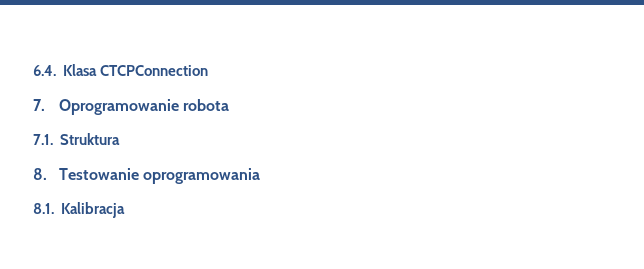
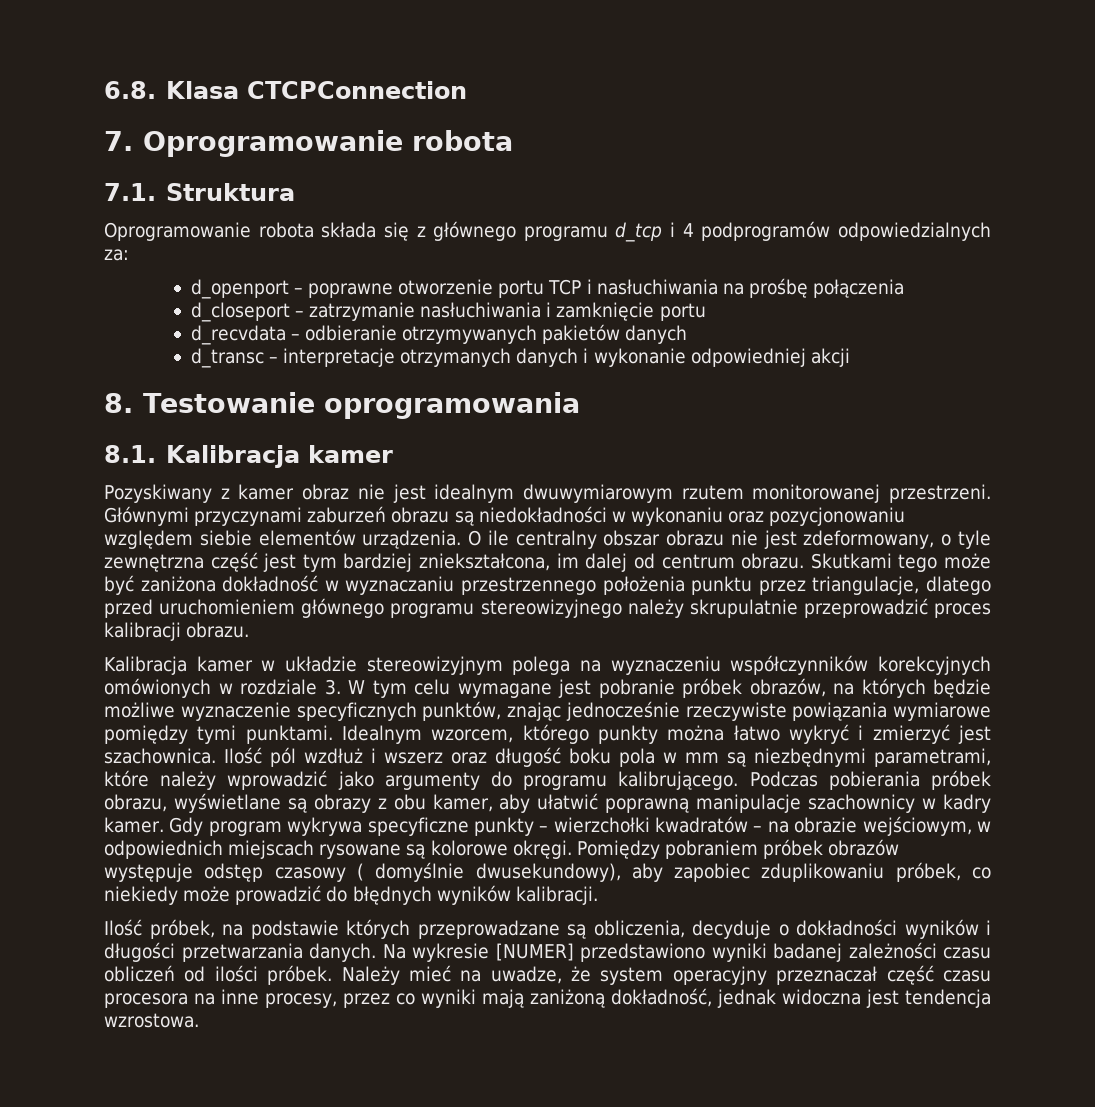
- 6.4. Klasa CTCPConnection
+ 6.8. Klasa CTCPConnection
+ Oprogramowanie robota składa się z głównego programu d_tcp i 4 podprogramów odpowiedzialnych za:
+ d_openport – poprawne otworzenie portu TCP i nasłuchiwania na prośbę połączenia
+ d_closeport – zatrzymanie nasłuchiwania i zamknięcie portu
+ d_recvdata – odbieranie otrzymywanych pakietów danych
+ d_transc – interpretacje otrzymanych danych i wykonanie odpowiedniej akcji
- 8.1. Kalibracja
+ 8.1. Kalibracja kamer
+ Pozyskiwany z kamer obraz nie jest idealnym dwuwymiarowym rzutem monitorowanej przestrzeni. Głównymi przyczynami zaburzeń obrazu są niedokładności w wykonaniu oraz pozycjonowaniu względem siebie elementów urządzenia. O ile centralny obszar obrazu nie jest zdeformowany, o tyle zewnętrzna część jest tym bardziej zniekształcona, im dalej od centrum obrazu. Skutkami tego może być zaniżona dokładność w wyznaczaniu przestrzennego położenia punktu przez triangulacje, dlatego przed uruchomieniem głównego programu stereowizyjnego należy skrupulatnie przeprowadzić proces kalibracji obrazu.
+ Kalibracja kamer w układzie stereowizyjnym polega na wyznaczeniu współczynników korekcyjnych omówionych w rozdziale 3. W tym celu wymagane jest pobranie próbek obrazów, na których będzie możliwe wyznaczenie specyficznych punktów, znając jednocześnie rzeczywiste powiązania wymiarowe pomiędzy tymi punktami. Idealnym wzorcem, którego punkty można łatwo wykryć i zmierzyć jest szachownica. Ilość pól wzdłuż i wszerz oraz długość boku pola w mm są niezbędnymi parametrami, które należy wprowadzić jako argumenty do programu kalibrującego. Podczas pobierania próbek obrazu, wyświetlane są obrazy z obu kamer, aby ułatwić poprawną manipulacje szachownicy w kadry kamer. Gdy program wykrywa specyficzne punkty – wierzchołki kwadratów – na obrazie wejściowym, w odpowiednich miejscach rysowane są kolorowe okręgi. Pomiędzy pobraniem próbek obrazów występuje odstęp czasowy ( domyślnie dwusekundowy), aby zapobiec zduplikowaniu próbek, co niekiedy może prowadzić do błędnych wyników kalibracji.
+ Ilość próbek, na podstawie których przeprowadzane są obliczenia, decyduje o dokładności wyników i długości przetwarzania danych. Na wykresie [NUMER] przedstawiono wyniki badanej zależności czasu obliczeń od ilości próbek. Należy mieć na uwadze, że system operacyjny przeznaczał część czasu procesora na inne procesy, przez co wyniki mają zaniżoną dokładność, jednak widoczna jest tendencja wzrostowa.

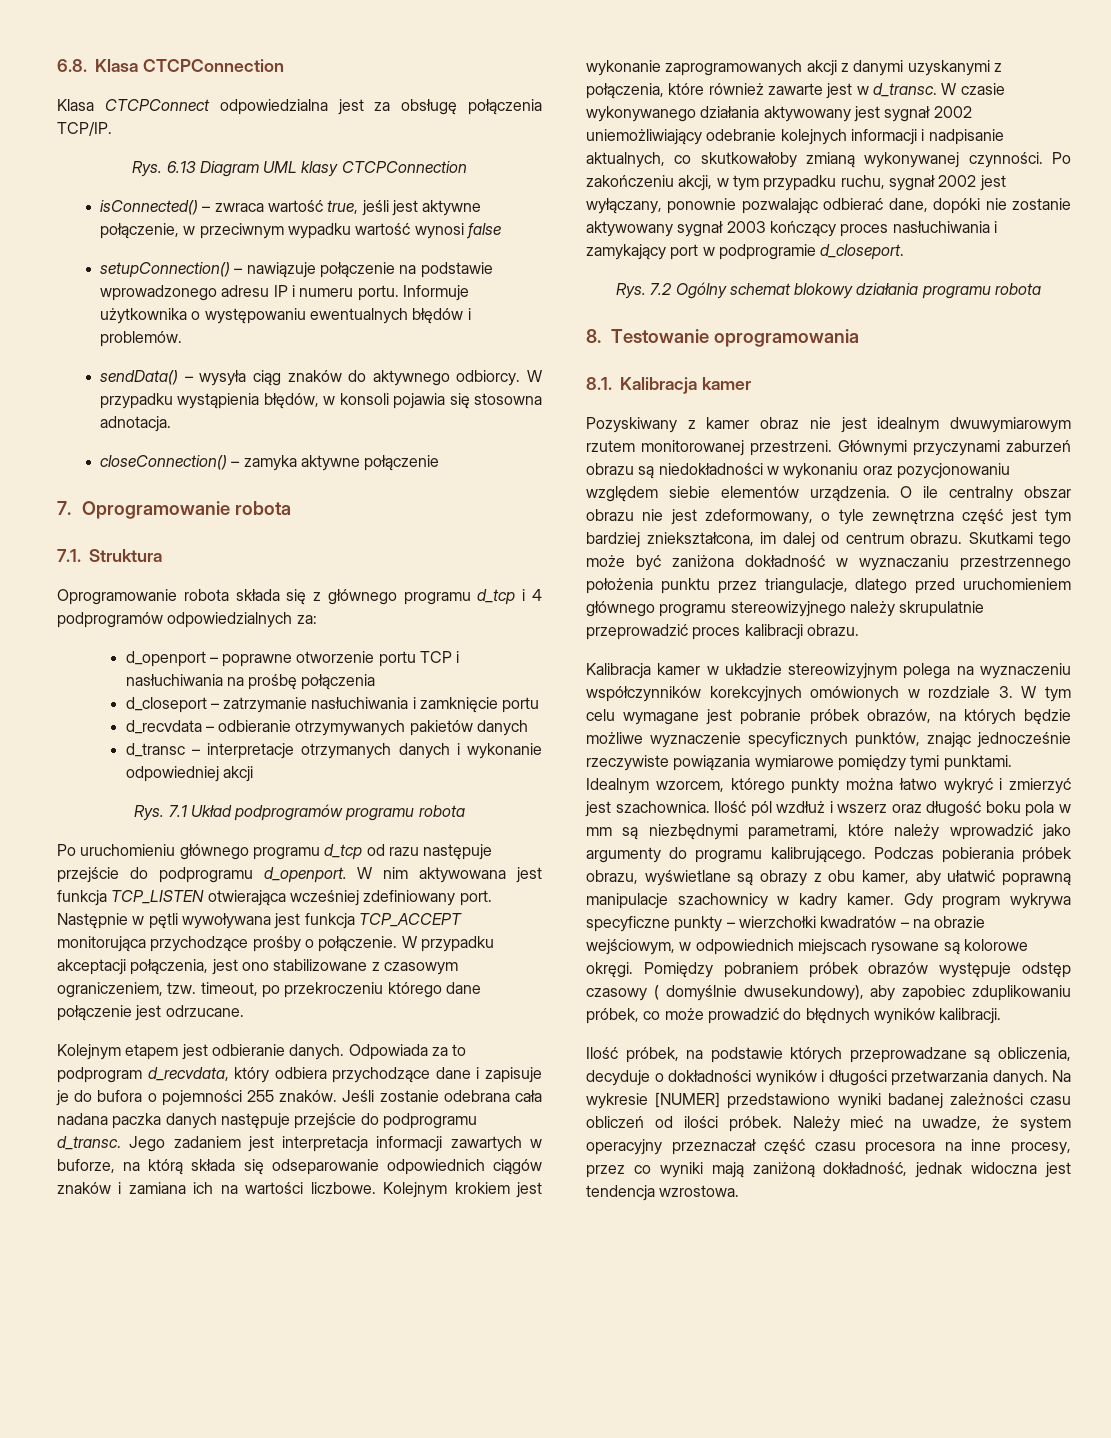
+ Klasa CTCPConnect odpowiedzialna jest za obsługę połączenia TCP/IP.
+ Rys. 6.13 Diagram UML klasy CTCPConnection
+ isConnected() – zwraca wartość true, jeśli jest aktywne połączenie, w przeciwnym wypadku wartość wynosi false
+ setupConnection() – nawiązuje połączenie na podstawie wprowadzonego adresu IP i numeru portu. Informuje użytkownika o występowaniu ewentualnych błędów i problemów.
+ sendData() – wysyła ciąg znaków do aktywnego odbiorcy. W przypadku wystąpienia błędów, w konsoli pojawia się stosowna adnotacja.
+ closeConnection() – zamyka aktywne połączenie
+ Rys. 7.1 Układ podprogramów programu robota
+ Po uruchomieniu głównego programu d_tcp od razu następuje przejście do podprogramu d_openport. W nim aktywowana jest funkcja TCP_LISTEN otwierająca wcześniej zdefiniowany port. Następnie w pętli wywoływana jest funkcja TCP_ACCEPT monitorująca przychodzące prośby o połączenie. W przypadku akceptacji połączenia, jest ono stabilizowane z czasowym ograniczeniem, tzw. timeout, po przekroczeniu którego dane połączenie jest odrzucane.
+ Kolejnym etapem jest odbieranie danych. Odpowiada za to podprogram d_recvdata, który odbiera przychodzące dane i zapisuje je do bufora o pojemności 255 znaków. Jeśli zostanie odebrana cała nadana paczka danych następuje przejście do podprogramu d_transc. Jego zadaniem jest interpretacja informacji zawartych w buforze, na którą składa się odseparowanie odpowiednich ciągów znaków i zamiana ich na wartości liczbowe. Kolejnym krokiem jest wykonanie zaprogramowanych akcji z danymi uzyskanymi z połączenia, które również zawarte jest w d_transc. W czasie wykonywanego działania aktywowany jest sygnał 2002 uniemożliwiający odebranie kolejnych informacji i nadpisanie aktualnych, co skutkowałoby zmianą wykonywanej czynności. Po zakończeniu akcji, w tym przypadku ruchu, sygnał 2002 jest wyłączany, ponownie pozwalając odbierać dane, dopóki nie zostanie aktywowany sygnał 2003 kończący proces nasłuchiwania i zamykający port w podprogramie d_closeport.
+ Rys. 7.2 Ogólny schemat blokowy działania programu robota
- Pomiędzy pobraniem próbek obrazów występuje odstęp czasowy ( domyślnie dwusekundowy), aby zapobiec zduplikowaniu próbek, co niekiedy może prowadzić do błędnych wyników kalibracji.
+ Pomiędzy pobraniem próbek obrazów występuje odstęp czasowy ( domyślnie dwusekundowy), aby zapobiec zduplikowaniu próbek, co może prowadzić do błędnych wyników kalibracji.

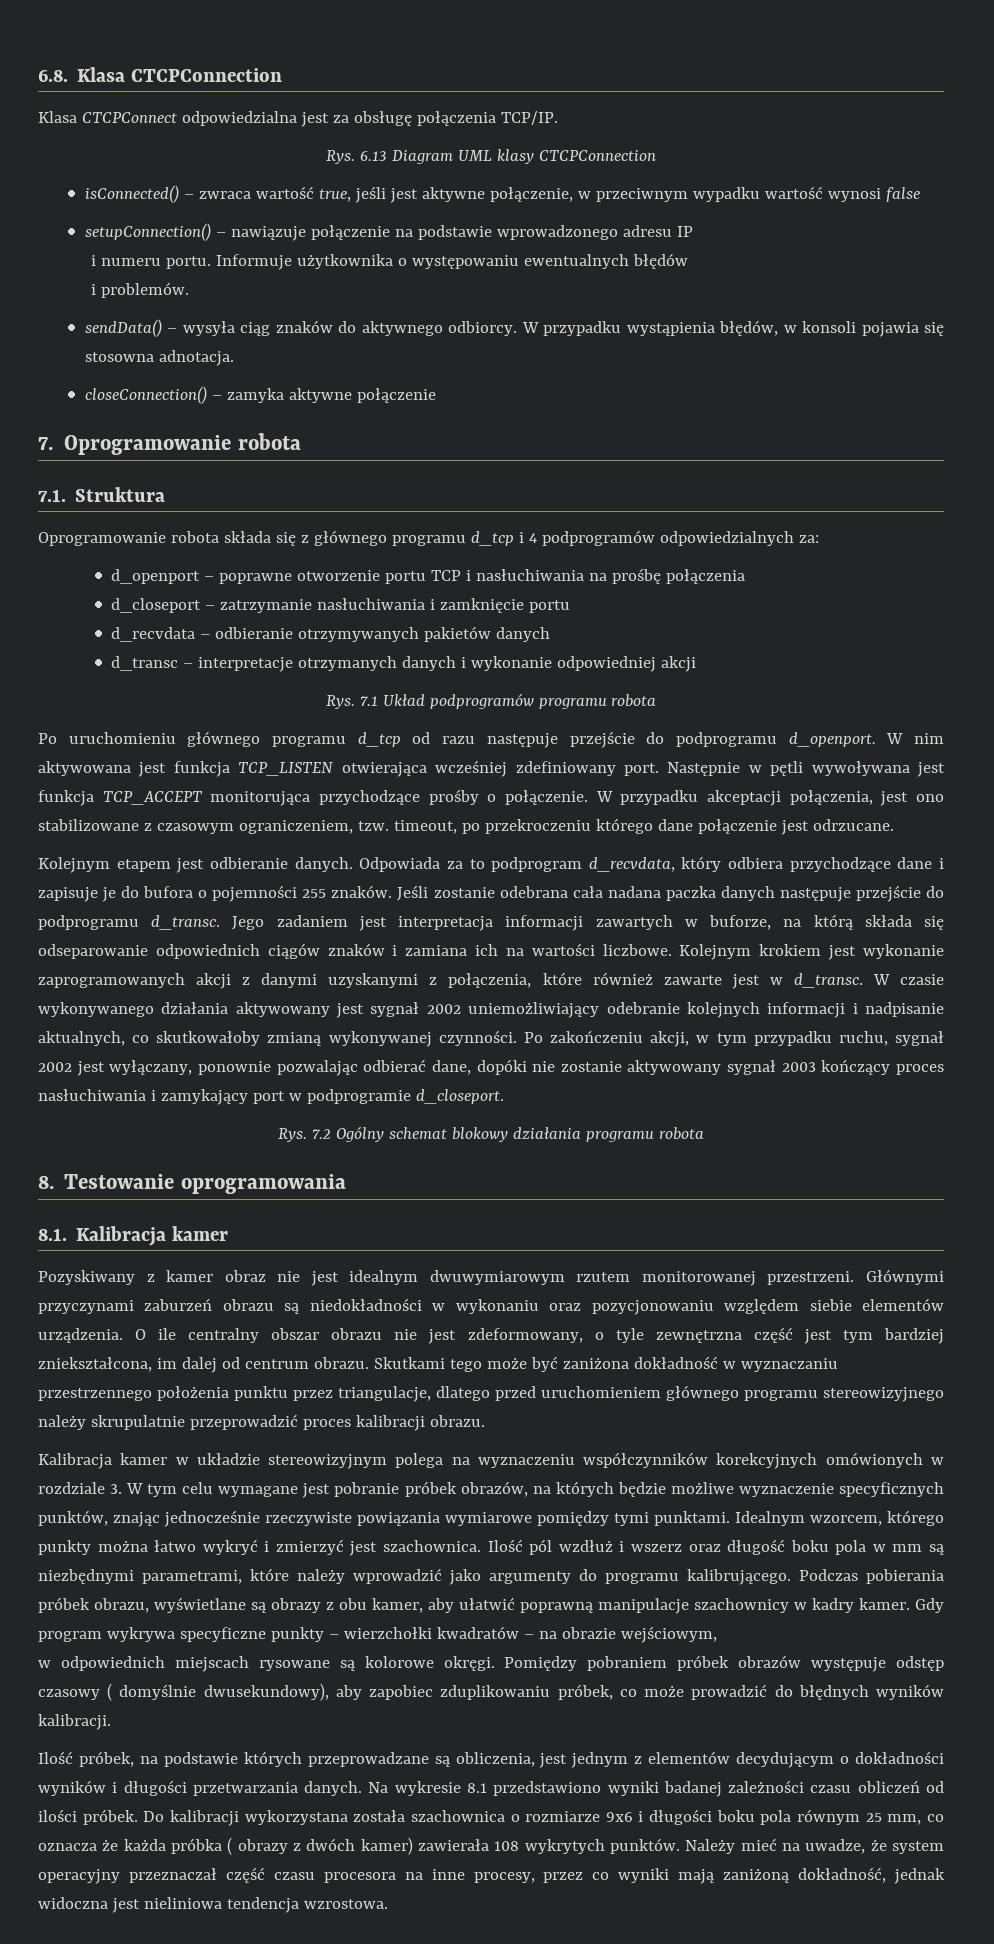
- setupConnection() – nawiązuje połączenie na podstawie wprowadzonego adresu IP i numeru portu.
+ setupConnection() – nawiązuje połączenie na podstawie wprowadzonego adresu IP
+ i numeru portu.
- Informuje użytkownika o występowaniu ewentualnych błędów i problemów.
+ Informuje użytkownika o występowaniu ewentualnych błędów
+ i problemów.
- Gdy program wykrywa specyficzne punkty – wierzchołki kwadratów – na obrazie wejściowym, w odpowiednich miejscach rysowane są kolorowe okręgi.
+ Gdy program wykrywa specyficzne punkty – wierzchołki kwadratów – na obrazie wejściowym,
+ w odpowiednich miejscach rysowane są kolorowe okręgi.
- Ilość próbek, na podstawie których przeprowadzane są obliczenia, decyduje o dokładności wyników i długości przetwarzania danych.
+ Ilość próbek, na podstawie których przeprowadzane są obliczenia, jest jednym z elementów decydującym o dokładności wyników i długości przetwarzania danych.
- Na wykresie [NUMER] przedstawiono wyniki badanej zależności czasu obliczeń od ilości próbek.
+ Na wykresie 8.1 przedstawiono wyniki badanej zależności czasu obliczeń od ilości próbek.
+ Do kalibracji wykorzystana została szachownica o rozmiarze 9x6 i długości boku pola równym 25 mm, co oznacza że każda próbka ( obrazy z dwóch kamer) zawierała 108 wykrytych punktów.
- Należy mieć na uwadze, że system operacyjny przeznaczał część czasu procesora na inne procesy, przez co wyniki mają zaniżoną dokładność, jednak widoczna jest tendencja wzrostowa.
+ Należy mieć na uwadze, że system operacyjny przeznaczał część czasu procesora na inne procesy, przez co wyniki mają zaniżoną dokładność, jednak widoczna jest nieliniowa tendencja wzrostowa.

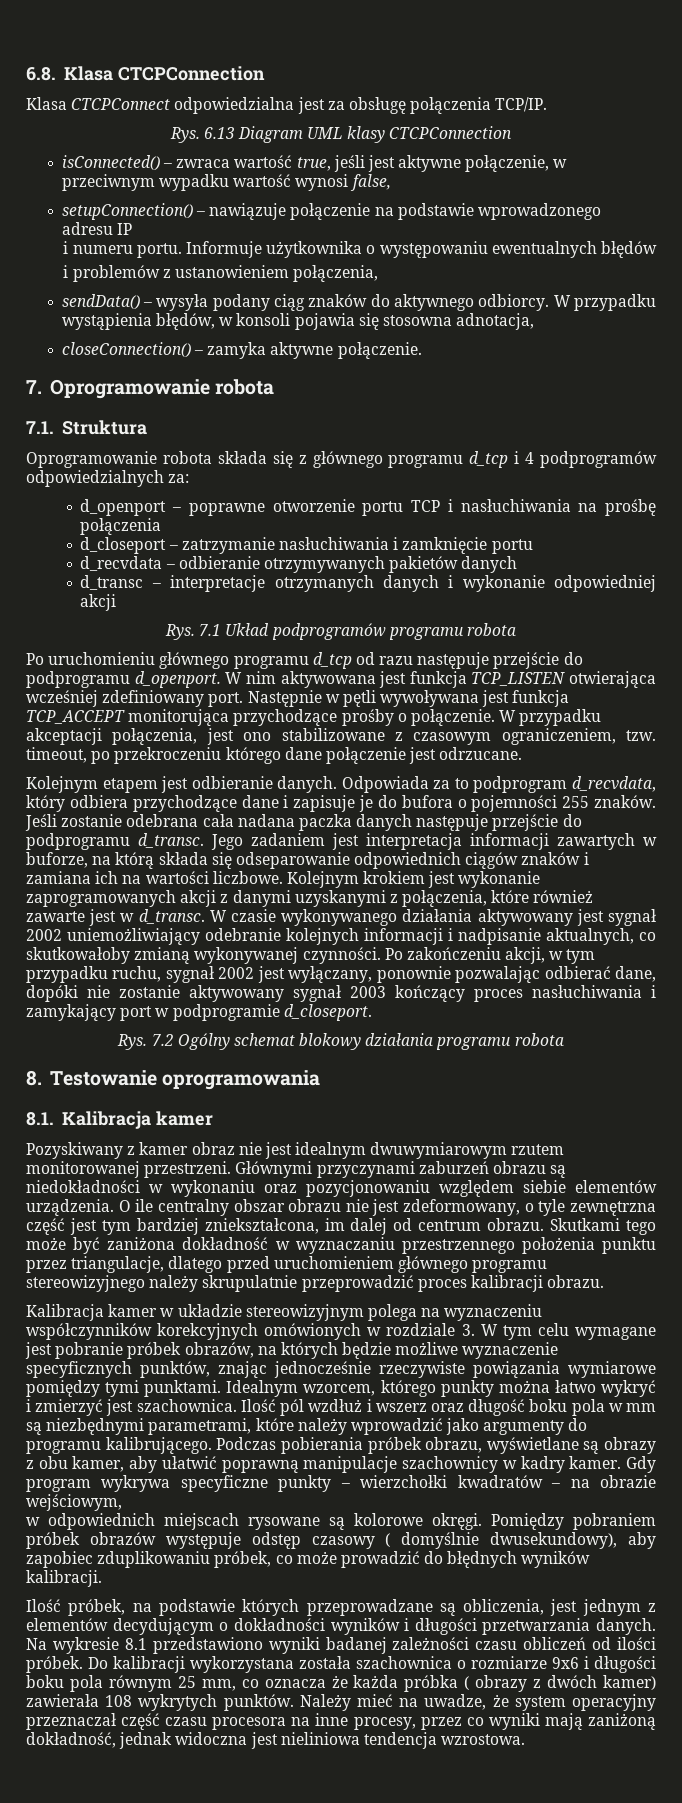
- isConnected() – zwraca wartość true, jeśli jest aktywne połączenie, w przeciwnym wypadku wartość wynosi false
+ isConnected() – zwraca wartość true, jeśli jest aktywne połączenie, w przeciwnym wypadku wartość wynosi false,
- i problemów.
+ i problemów z ustanowieniem połączenia,
- sendData() – wysyła ciąg znaków do aktywnego odbiorcy.
+ sendData() – wysyła podany ciąg znaków do aktywnego odbiorcy.
- W przypadku wystąpienia błędów, w konsoli pojawia się stosowna adnotacja.
+ W przypadku wystąpienia błędów, w konsoli pojawia się stosowna adnotacja,
- closeConnection() – zamyka aktywne połączenie
+ closeConnection() – zamyka aktywne połączenie.

